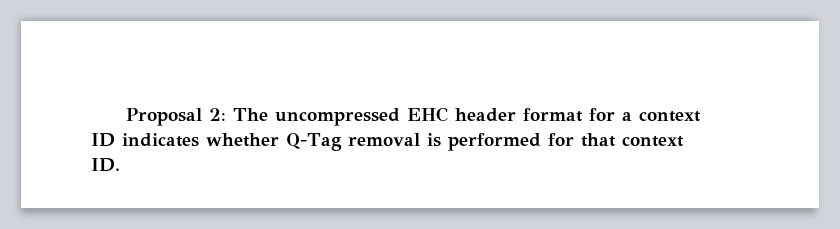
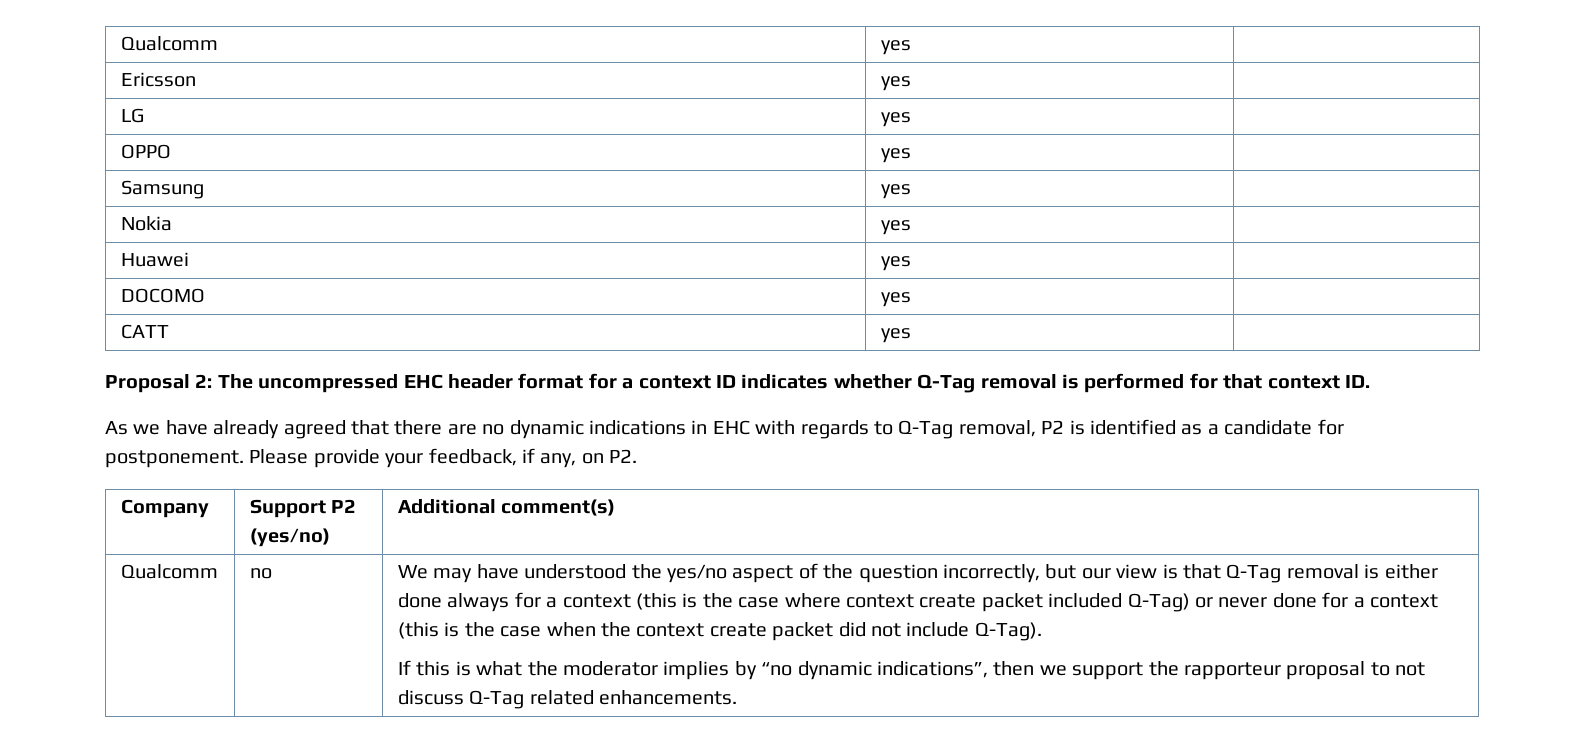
+ Qualcomm | yes |
+ Ericsson | yes |
+ LG | yes |
+ OPPO | yes |
+ Samsung | yes |
+ Nokia | yes |
+ Huawei | yes |
+ DOCOMO | yes |
+ CATT | yes |
+ As we have already agreed that there are no dynamic indications in EHC with regards to Q-Tag removal, P2 is identified as a candidate for postponement. Please provide your feedback, if any, on P2.
+ Company | Support P2 (yes/no) | Additional comment(s)
+ Qualcomm | no | We may have understood the yes/no aspect of the question incorrectly, but our view is that Q-Tag removal is either done always for a context (this is the case where context create packet included Q-Tag) or never done for a context (this is the case when the context create packet did not include Q-Tag).
+ If this is what the moderator implies by “no dynamic indications”, then we support the rapporteur proposal to not discuss Q-Tag related enhancements.

